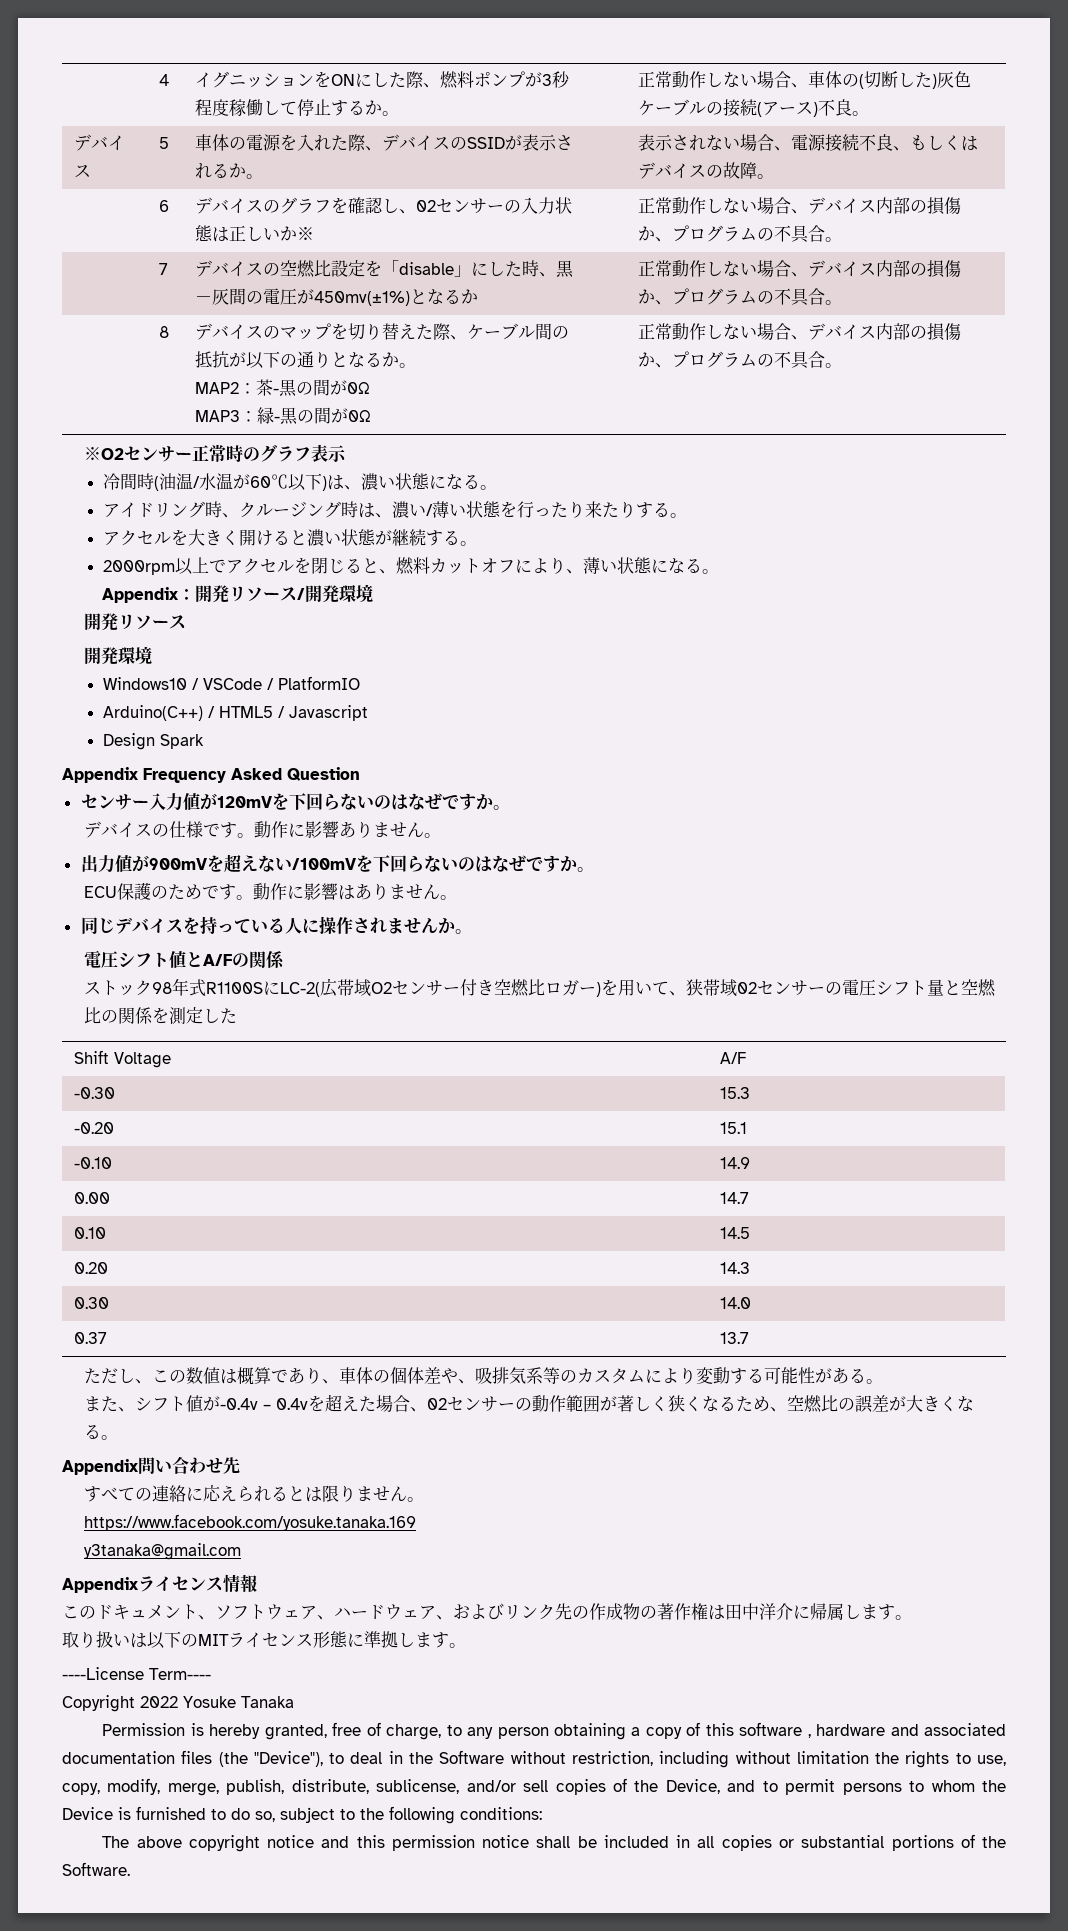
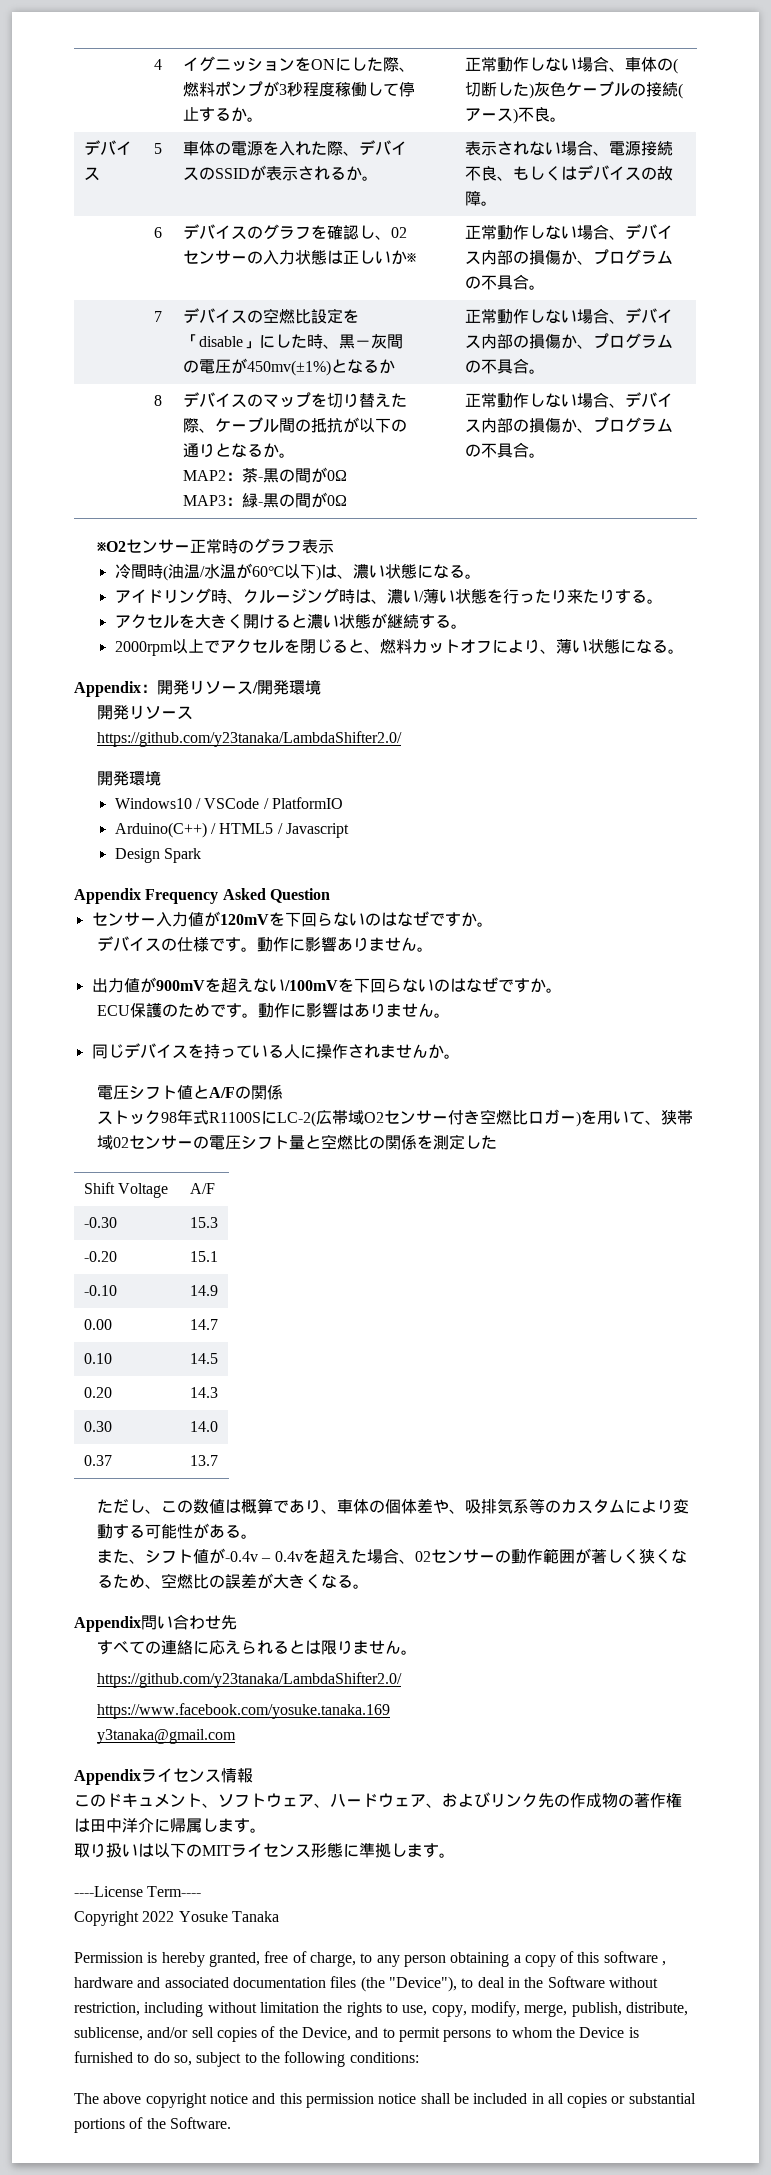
  Appendix：開発リソース/開発環境
  開発リソース
+ https://github.com/y23tanaka/LambdaShifter2.0/
  すべての連絡に応えられるとは限りません。
+ https://github.com/y23tanaka/LambdaShifter2.0/

